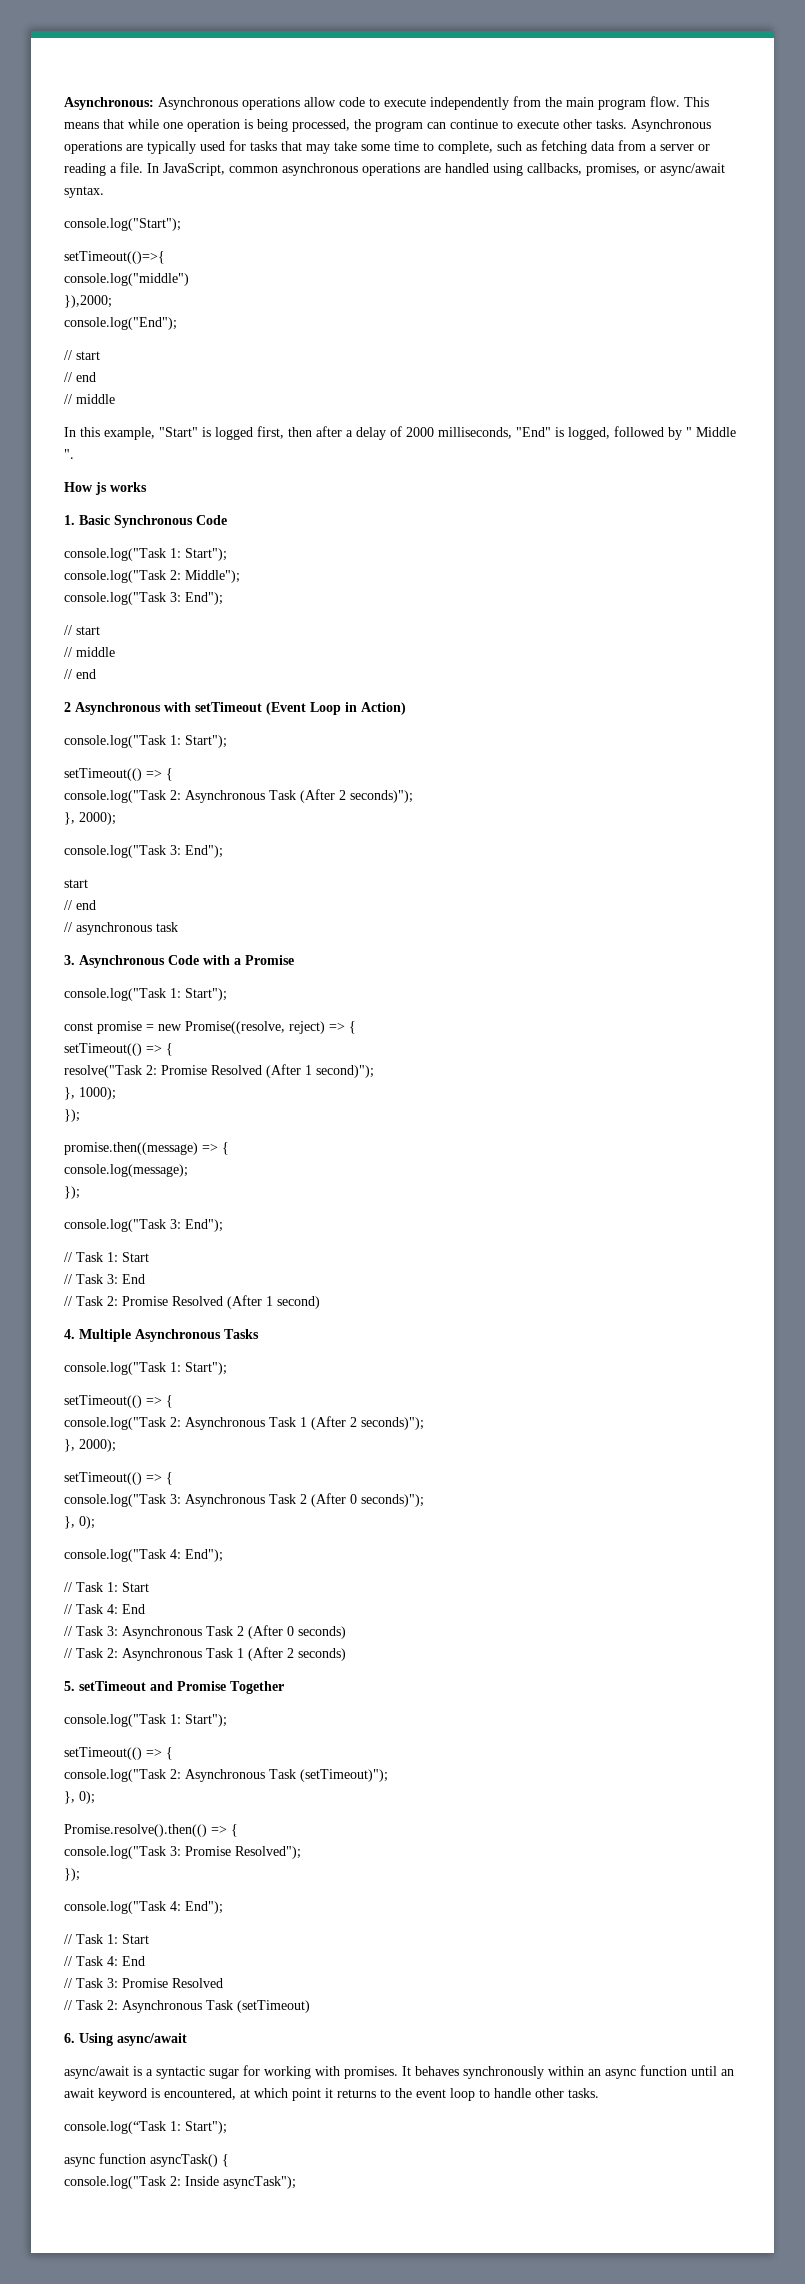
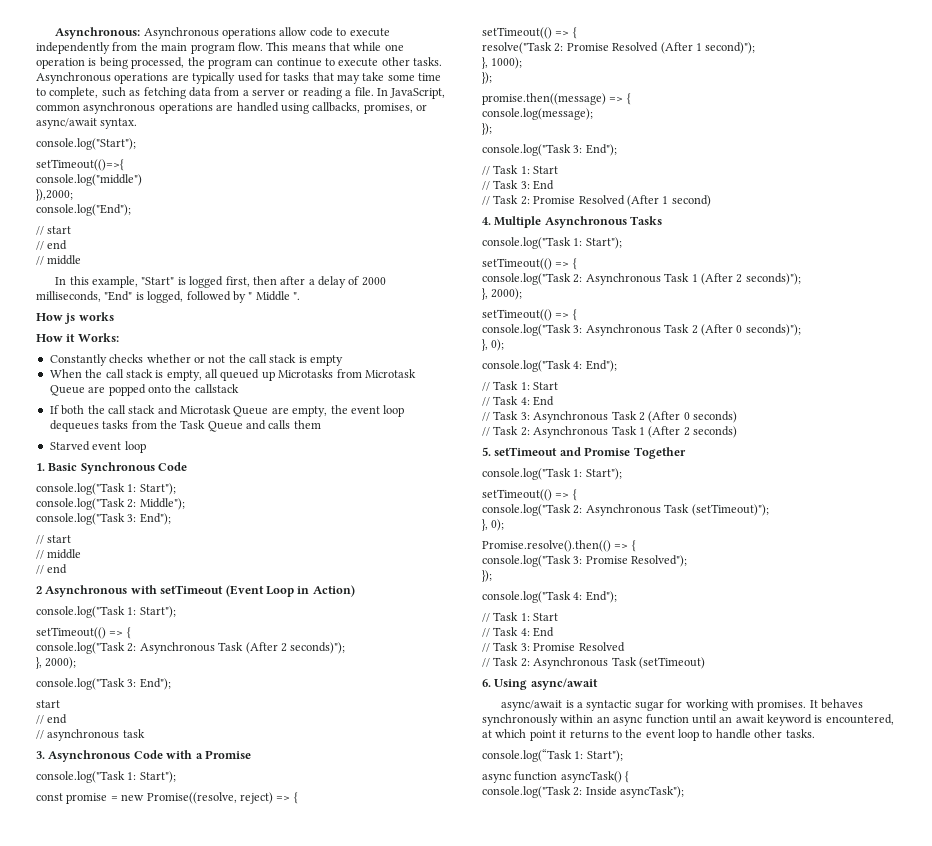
+ How it Works:
+ Constantly checks whether or not the call stack is empty
+ When the call stack is empty, all queued up Microtasks from Microtask Queue are popped onto the callstack
+ If both the call stack and Microtask Queue are empty, the event loop dequeues tasks from the Task Queue and calls them
+ Starved event loop

